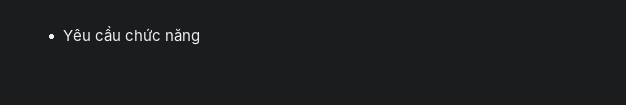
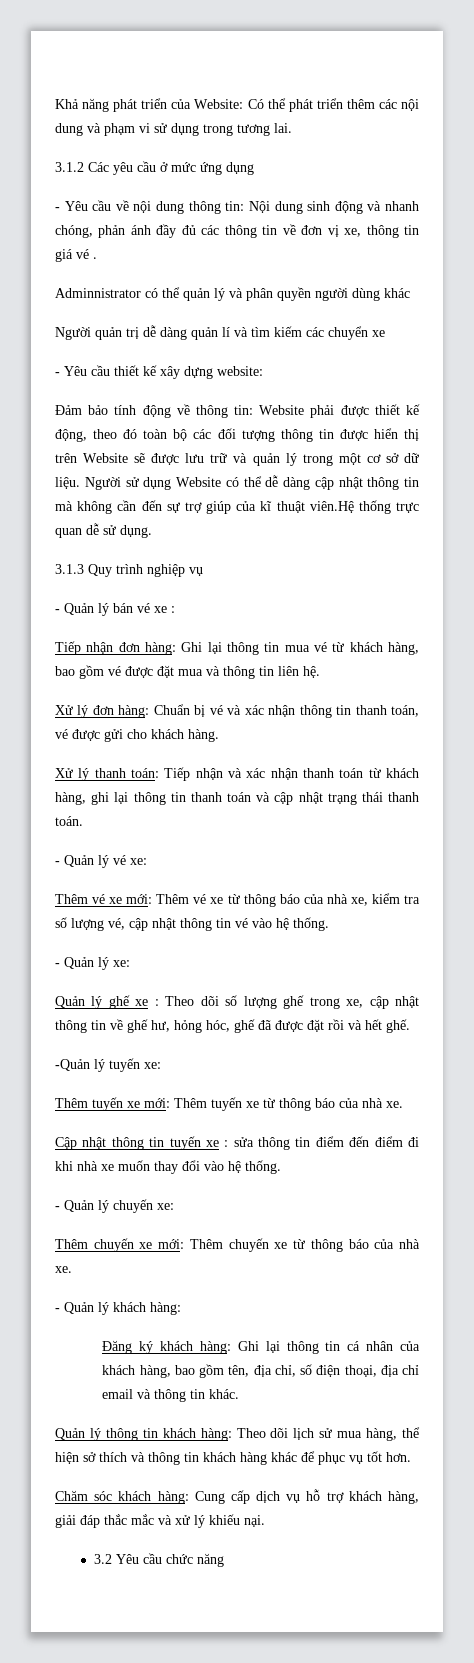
- Yêu cầu chức năng
+ Khả năng phát triển của Website: Có thể phát triển thêm các nội dung và phạm vi sử dụng trong tương lai.
+ 3.1.2 Các yêu cầu ở mức ứng dụng
+ - Yêu cầu về nội dung thông tin: Nội dung sinh động và nhanh chóng, phản ánh đầy đủ các thông tin về đơn vị xe, thông tin giá vé .
+ Adminnistrator có thể quản lý và phân quyền người dùng khác
+ Người quản trị dễ dàng quản lí và tìm kiếm các chuyển xe
+ - Yêu cầu thiết kế xây dựng website:
+ Đảm bảo tính động về thông tin: Website phải được thiết kế động, theo đó toàn bộ các đối tượng thông tin được hiển thị trên Website sẽ được lưu trữ và quản lý trong một cơ sở dữ liệu. Người sử dụng Website có thể dễ dàng cập nhật thông tin mà không cần đến sự trợ giúp của kĩ thuật viên.Hệ thống trực quan dễ sử dụng.
+ 3.1.3 Quy trình nghiệp vụ
+ - Quản lý bán vé xe :
+ Tiếp nhận đơn hàng: Ghi lại thông tin mua vé từ khách hàng, bao gồm vé được đặt mua và thông tin liên hệ.
+ Xử lý đơn hàng: Chuẩn bị vé và xác nhận thông tin thanh toán, vé được gửi cho khách hàng.
+ Xử lý thanh toán: Tiếp nhận và xác nhận thanh toán từ khách hàng, ghi lại thông tin thanh toán và cập nhật trạng thái thanh toán.
+ - Quản lý vé xe:
+ Thêm vé xe mới: Thêm vé xe từ thông báo của nhà xe, kiểm tra số lượng vé, cập nhật thông tin vé vào hệ thống.
+ - Quản lý xe:
+ Quản lý ghế xe : Theo dõi số lượng ghế trong xe, cập nhật thông tin về ghế hư, hỏng hóc, ghế đã được đặt rồi và hết ghế.
+ -Quản lý tuyến xe:
+ Thêm tuyến xe mới: Thêm tuyến xe từ thông báo của nhà xe.
+ Cập nhật thông tin tuyến xe : sửa thông tin điểm đến điểm đi khi nhà xe muốn thay đổi vào hệ thống.
+ - Quản lý chuyến xe:
+ Thêm chuyến xe mới: Thêm chuyến xe từ thông báo của nhà xe.
+ - Quản lý khách hàng:
+ Đăng ký khách hàng: Ghi lại thông tin cá nhân của khách hàng, bao gồm tên, địa chỉ, số điện thoại, địa chỉ email và thông tin khác.
+ Quản lý thông tin khách hàng: Theo dõi lịch sử mua hàng, thể hiện sở thích và thông tin khách hàng khác để phục vụ tốt hơn.
+ Chăm sóc khách hàng: Cung cấp dịch vụ hỗ trợ khách hàng, giải đáp thắc mắc và xử lý khiếu nại.
+ 3.2 Yêu cầu chức năng

